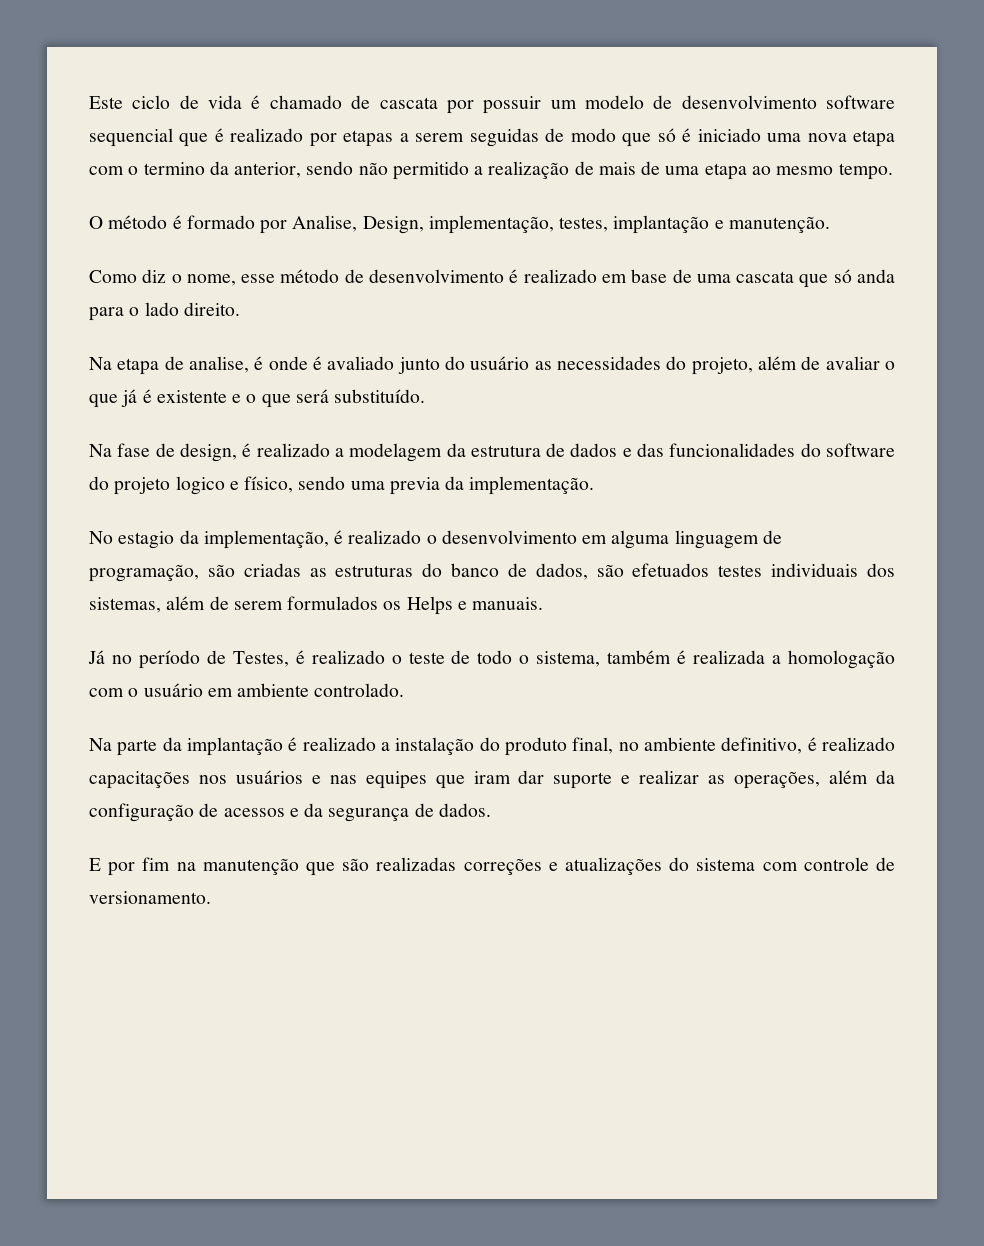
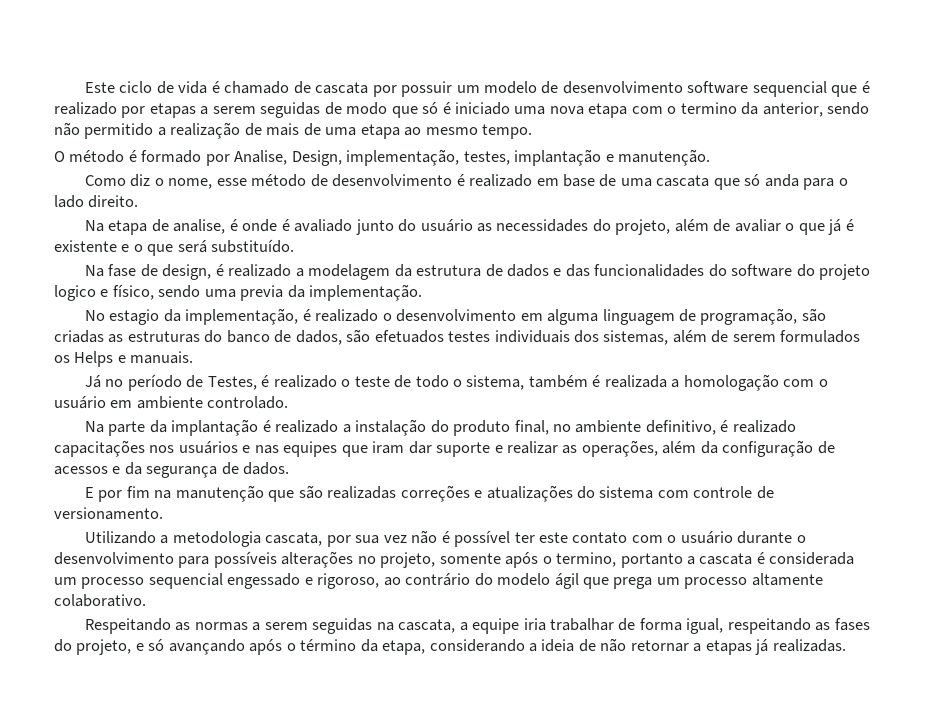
+ Utilizando a metodologia cascata, por sua vez não é possível ter este contato com o usuário durante o desenvolvimento para possíveis alterações no projeto, somente após o termino, portanto a cascata é considerada um processo sequencial engessado e rigoroso, ao contrário do modelo ágil que prega um processo altamente colaborativo.
+ Respeitando as normas a serem seguidas na cascata, a equipe iria trabalhar de forma igual, respeitando as fases do projeto, e só avançando após o término da etapa, considerando a ideia de não retornar a etapas já realizadas.

